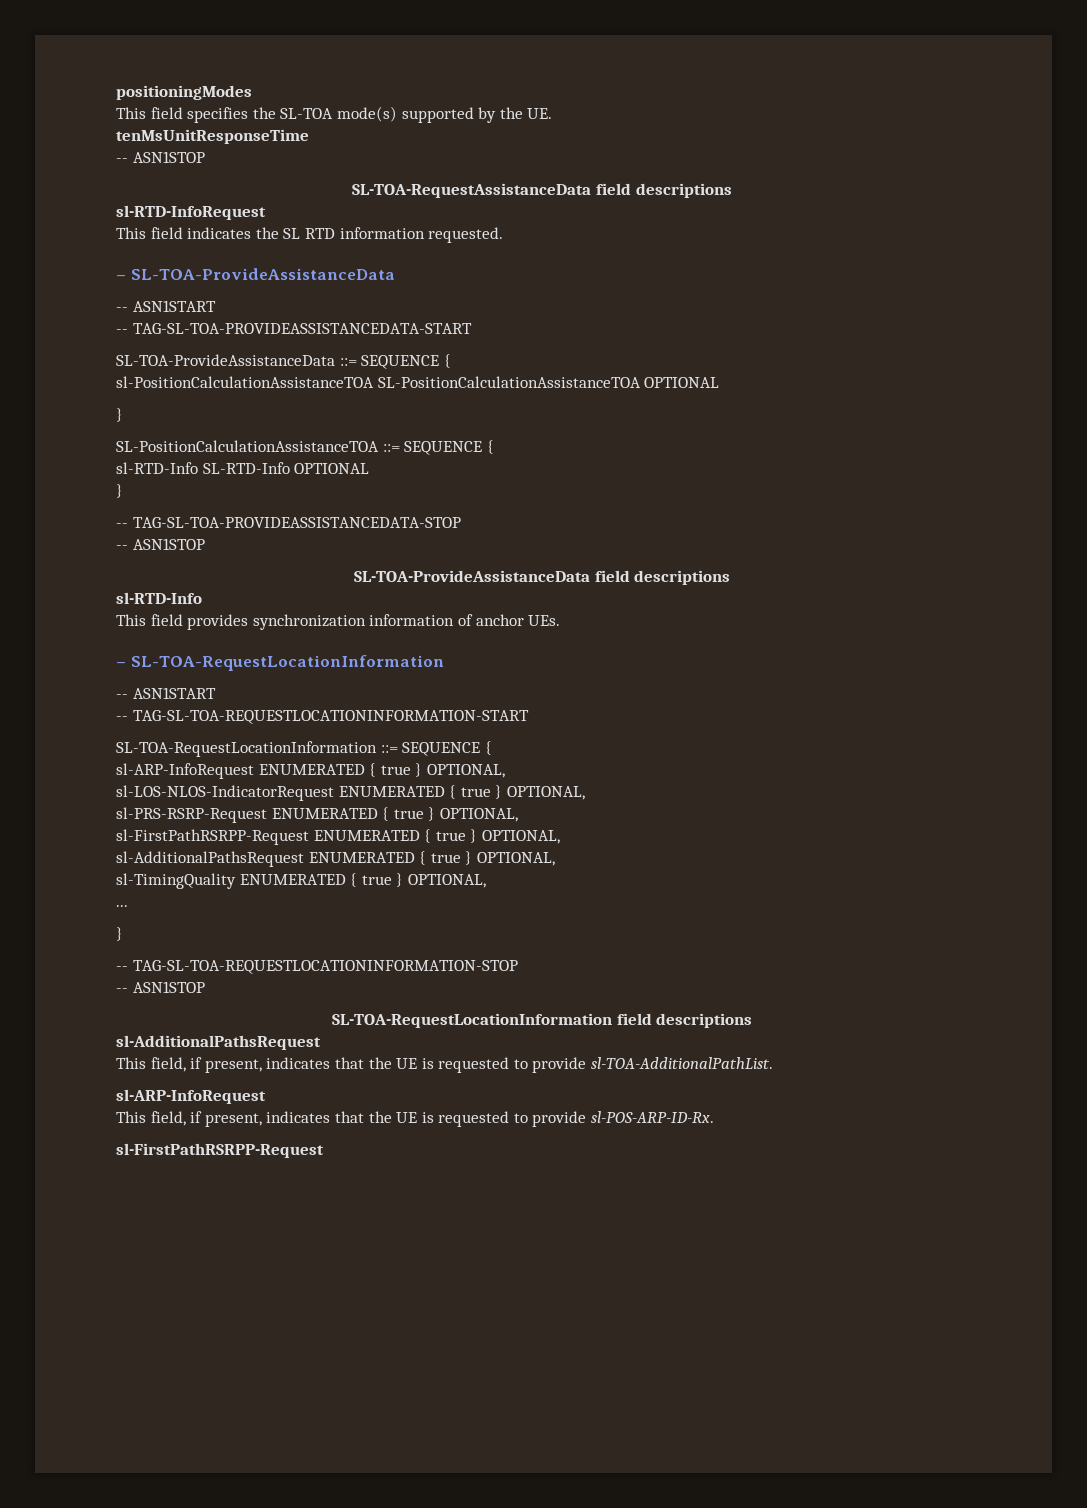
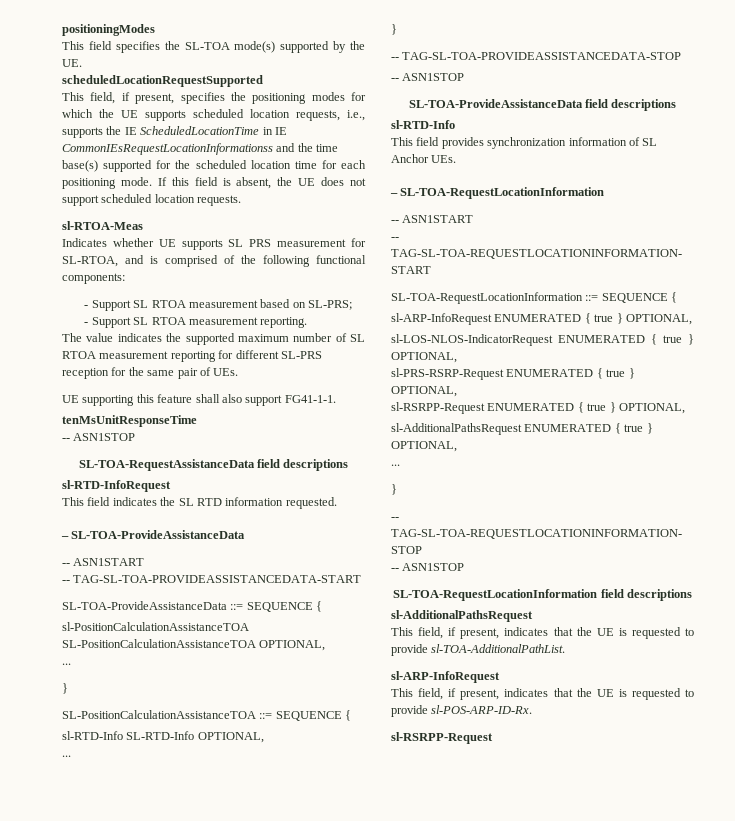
+ scheduledLocationRequestSupported
+ This field, if present, specifies the positioning modes for which the UE supports scheduled location requests, i.e., supports the IE ScheduledLocationTime in IE CommonIEsRequestLocationInformationss and the time base(s) supported for the scheduled location time for each positioning mode. If this field is absent, the UE does not support scheduled location requests.
+ sl-RTOA-Meas
+ Indicates whether UE supports SL PRS measurement for SL-RTOA, and is comprised of the following functional components:
+ - Support SL RTOA measurement based on SL-PRS;
+ - Support SL RTOA measurement reporting.
+ The value indicates the supported maximum number of SL RTOA measurement reporting for different SL-PRS reception for the same pair of UEs.
+ UE supporting this feature shall also support FG41-1-1.
- sl-PositionCalculationAssistanceTOA SL-PositionCalculationAssistanceTOA OPTIONAL
+ sl-PositionCalculationAssistanceTOA SL-PositionCalculationAssistanceTOA OPTIONAL,
+ ...
- sl-RTD-Info SL-RTD-Info OPTIONAL
+ sl-RTD-Info SL-RTD-Info OPTIONAL,
+ ...
- This field provides synchronization information of anchor UEs.
+ This field provides synchronization information of SL Anchor UEs.
- sl-FirstPathRSRPP-Request ENUMERATED { true } OPTIONAL,
+ sl-RSRPP-Request ENUMERATED { true } OPTIONAL,
- sl-TimingQuality ENUMERATED { true } OPTIONAL,
  This field, if present, indicates that the UE is requested to provide sl-POS-ARP-ID-Rx.
- sl-FirstPathRSRPP-Request
+ sl-RSRPP-Request

